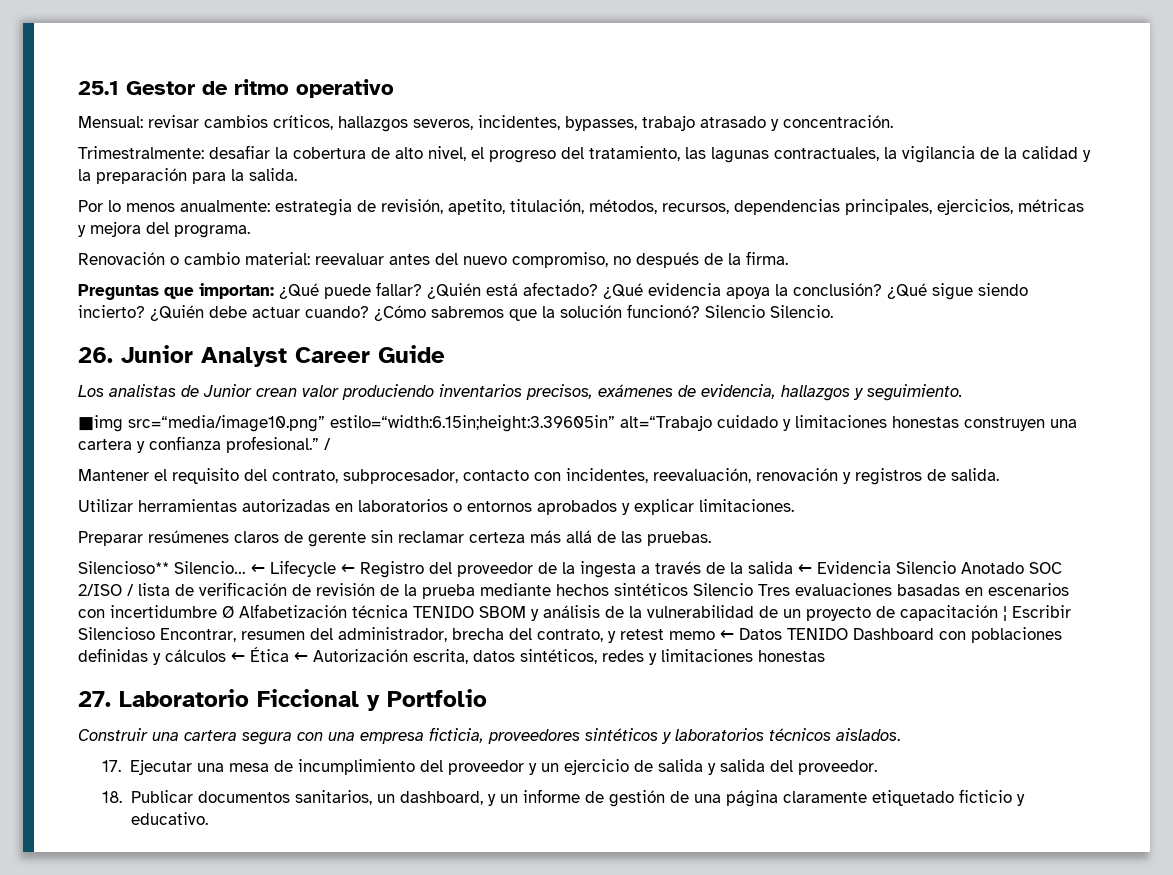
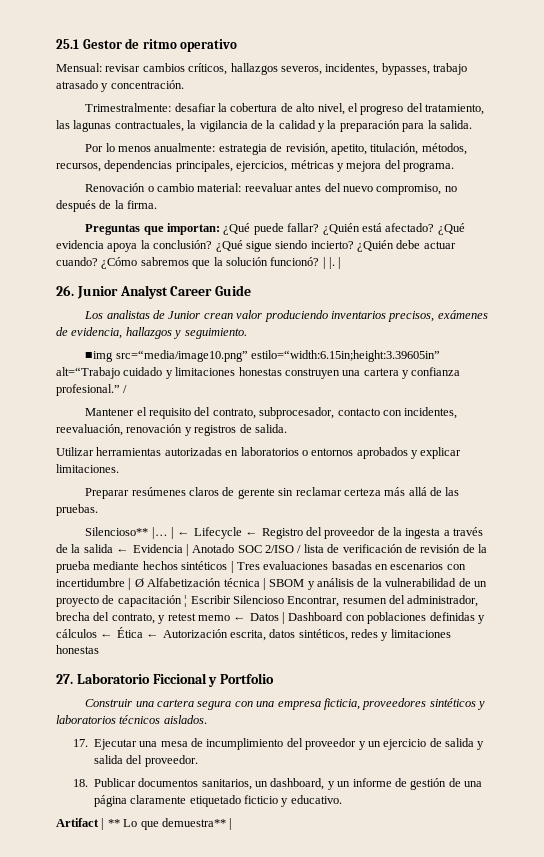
- Silencio Silencio.
+ | |. |
- Silencioso** Silencio… ← Lifecycle ← Registro del proveedor de la ingesta a través de la salida ← Evidencia Silencio Anotado SOC 2/ISO / lista de verificación de revisión de la prueba mediante hechos sintéticos Silencio Tres evaluaciones basadas en escenarios con incertidumbre Ø Alfabetización técnica TENIDO SBOM y análisis de la vulnerabilidad de un proyecto de capacitación ¦ Escribir Silencioso Encontrar, resumen del administrador, brecha del contrato, y retest memo ← Datos TENIDO Dashboard con poblaciones definidas y cálculos ← Ética ← Autorización escrita, datos sintéticos, redes y limitaciones honestas
+ Silencioso** |… | ← Lifecycle ← Registro del proveedor de la ingesta a través de la salida ← Evidencia | Anotado SOC 2/ISO / lista de verificación de revisión de la prueba mediante hechos sintéticos | Tres evaluaciones basadas en escenarios con incertidumbre | Ø Alfabetización técnica | SBOM y análisis de la vulnerabilidad de un proyecto de capacitación ¦ Escribir Silencioso Encontrar, resumen del administrador, brecha del contrato, y retest memo ← Datos | Dashboard con poblaciones definidas y cálculos ← Ética ← Autorización escrita, datos sintéticos, redes y limitaciones honestas
+ Artifact | ** Lo que demuestra** |

